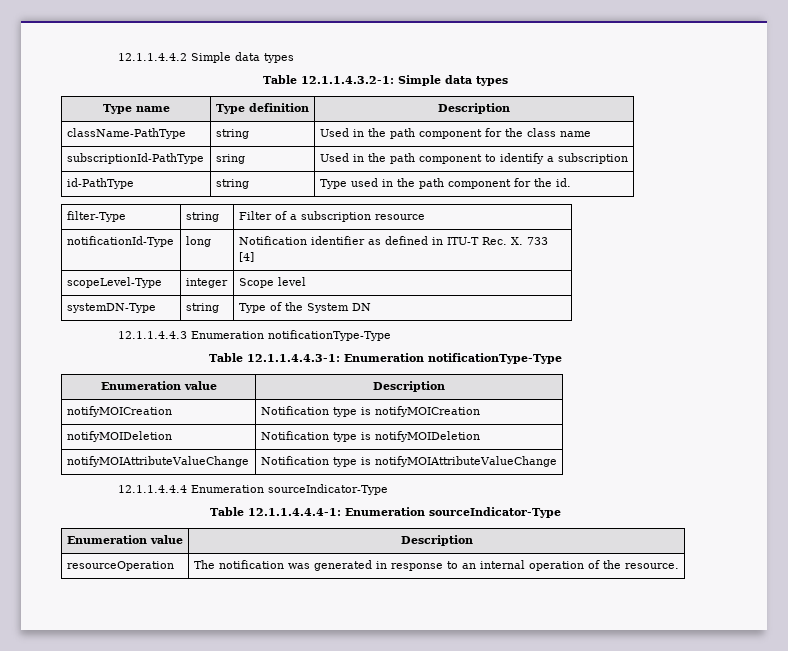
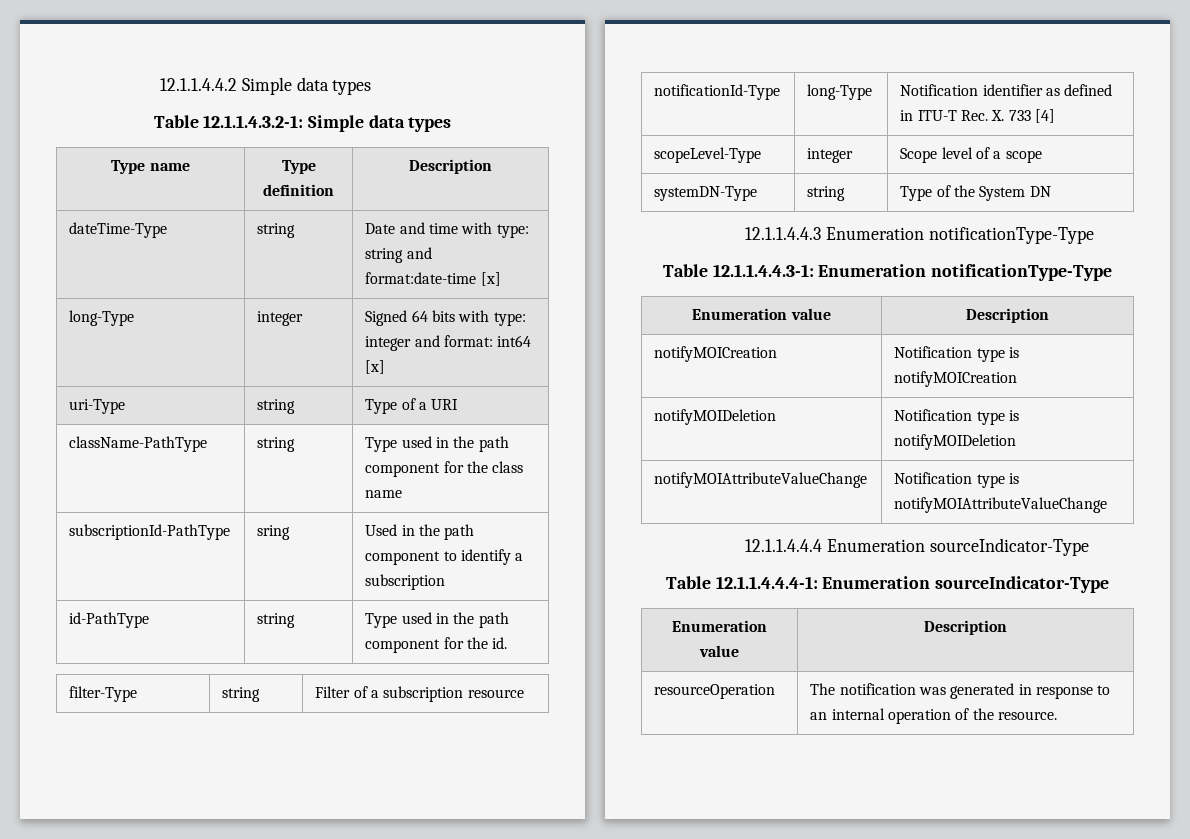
+ dateTime-Type | string | Date and time with type: string and format:date-time [x]
+ long-Type | integer | Signed 64 bits with type: integer and format: int64 [x]
+ uri-Type | string | Type of a URI
- className-PathType | string | Used in the path component for the class name
+ className-PathType | string | Type used in the path component for the class name
- notificationId-Type | long | Notification identifier as defined in ITU-T Rec. X. 733 [4]
+ notificationId-Type | long-Type | Notification identifier as defined in ITU-T Rec. X. 733 [4]
- scopeLevel-Type | integer | Scope level
+ scopeLevel-Type | integer | Scope level of a scope

